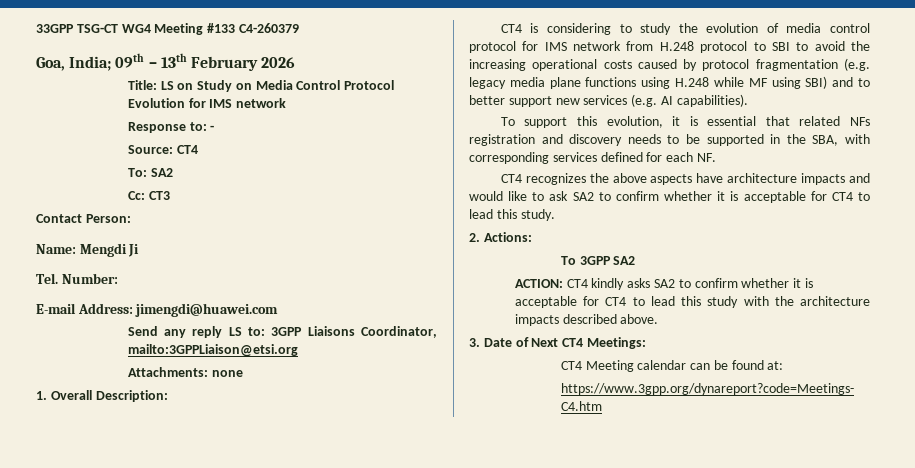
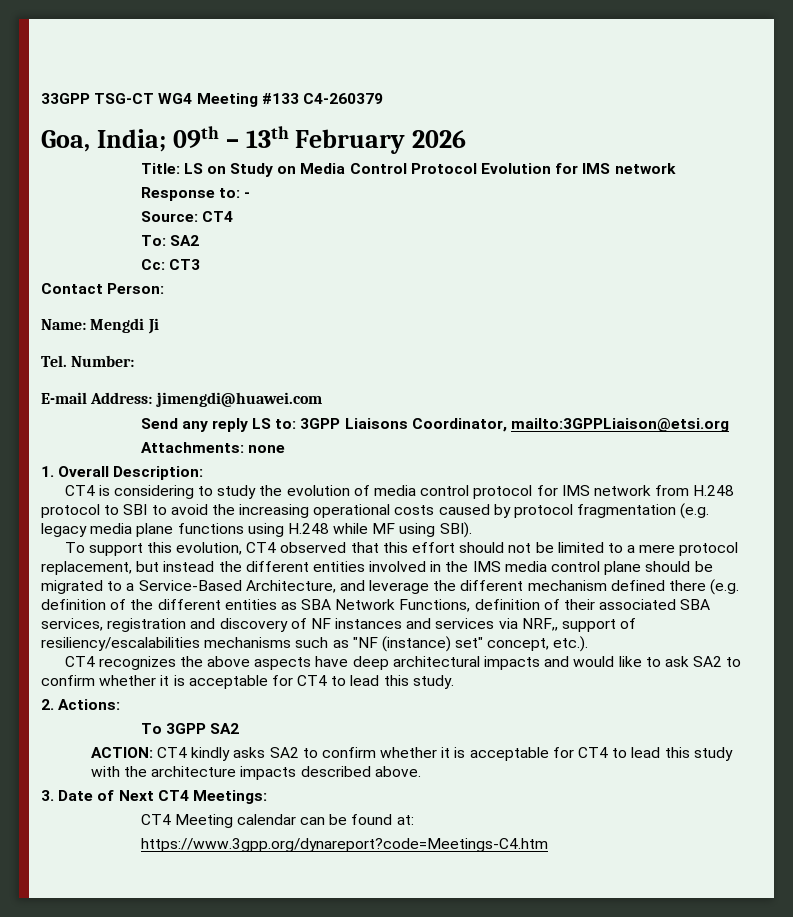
- CT4 is considering to study the evolution of media control protocol for IMS network from H.248 protocol to SBI to avoid the increasing operational costs caused by protocol fragmentation (e.g. legacy media plane functions using H.248 while MF using SBI) and to better support new services (e.g. AI capabilities).
- To support this evolution, it is essential that related NFs registration and discovery needs to be supported in the SBA, with corresponding services defined for each NF.
+ CT4 is considering to study the evolution of media control protocol for IMS network from H.248 protocol to SBI to avoid the increasing operational costs caused by protocol fragmentation (e.g. legacy media plane functions using H.248 while MF using SBI).
+ To support this evolution, CT4 observed that this effort should not be limited to a mere protocol replacement, but instead the different entities involved in the IMS media control plane should be migrated to a Service-Based Architecture, and leverage the different mechanism defined there (e.g. definition of the different entities as SBA Network Functions, definition of their associated SBA services, registration and discovery of NF instances and services via NRF,, support of resiliency/escalabilities mechanisms such as "NF (instance) set" concept, etc.).
- CT4 recognizes the above aspects have architecture impacts and would like to ask SA2 to confirm whether it is acceptable for CT4 to lead this study.
+ CT4 recognizes the above aspects have deep architectural impacts and would like to ask SA2 to confirm whether it is acceptable for CT4 to lead this study.

